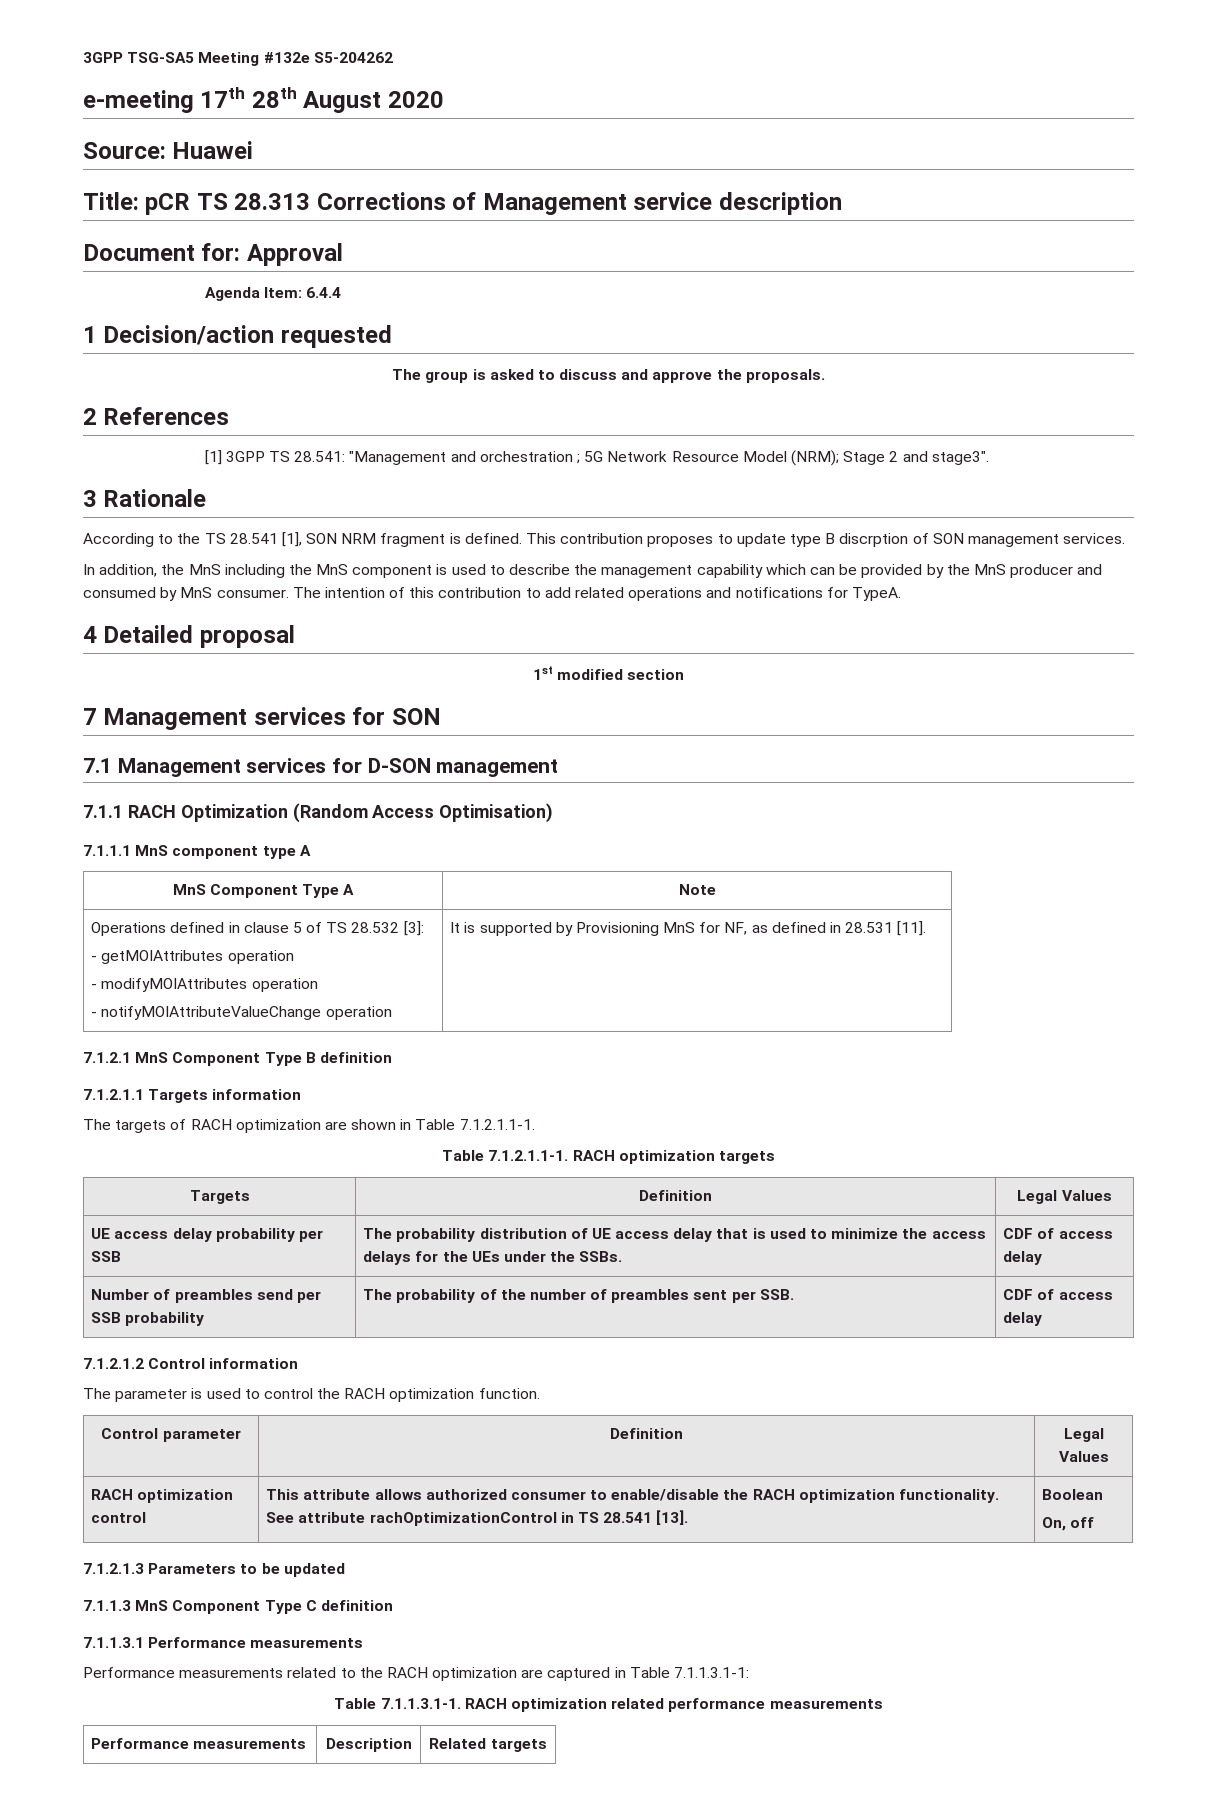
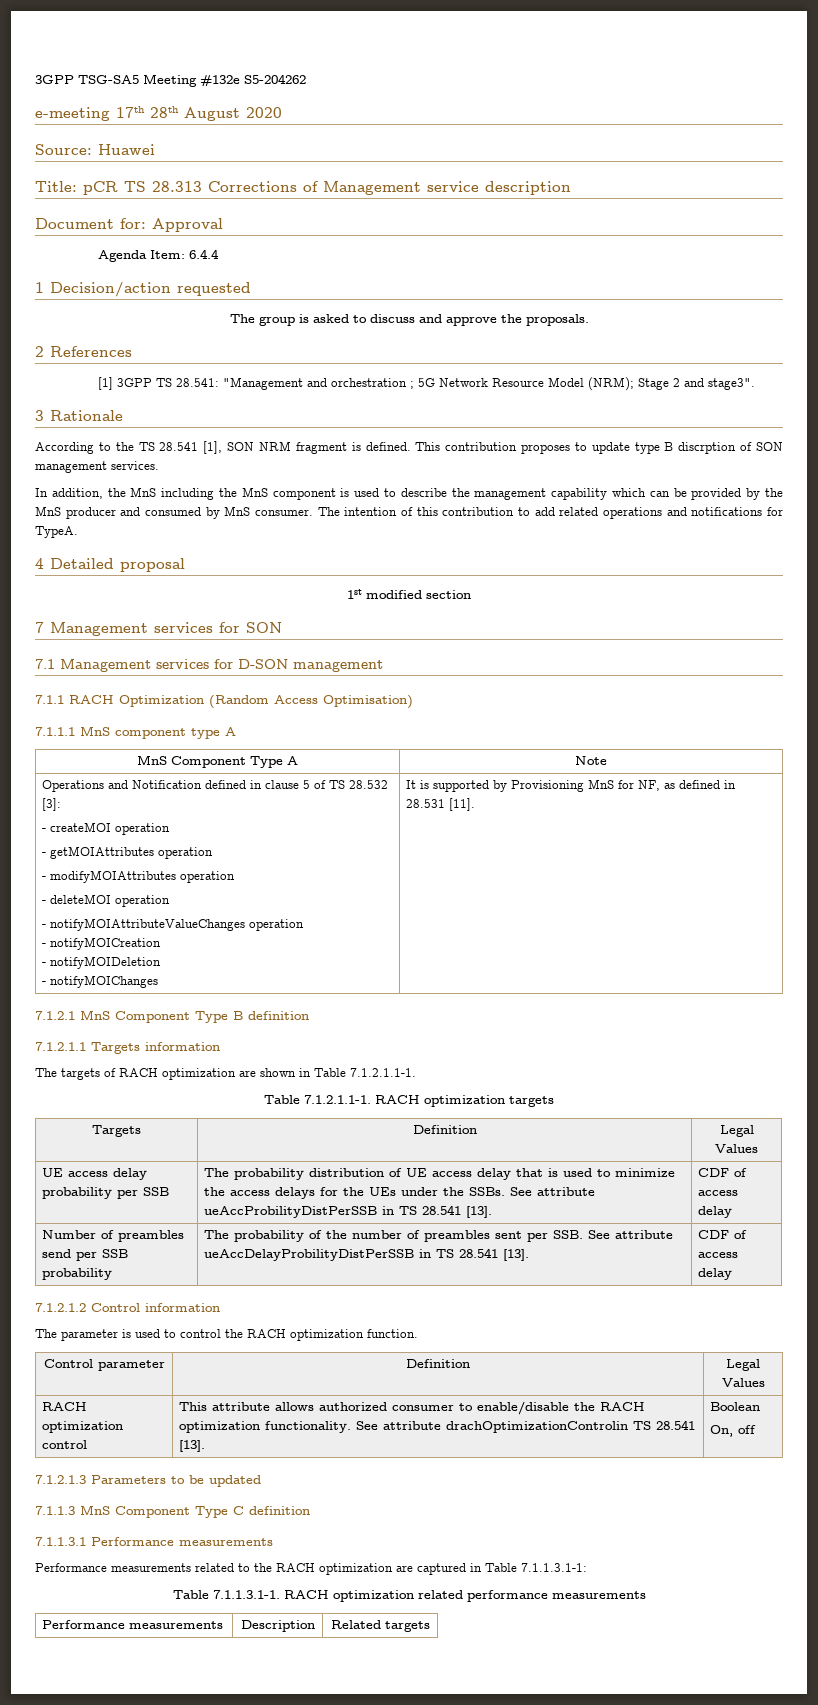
- Operations defined in clause 5 of TS 28.532 [3]:
+ Operations and Notification defined in clause 5 of TS 28.532 [3]:
+ - createMOI operation
- - notifyMOIAttributeValueChange operation
+ - deleteMOI operation
+ - notifyMOIAttributeValueChanges operation
+ - notifyMOICreation
+ - notifyMOIDeletion
+ - notifyMOIChanges
- UE access delay probability per SSB | The probability distribution of UE access delay that is used to minimize the access delays for the UEs under the SSBs. | CDF of access delay
+ UE access delay probability per SSB | The probability distribution of UE access delay that is used to minimize the access delays for the UEs under the SSBs. See attribute ueAccProbilityDistPerSSB in TS 28.541 [13]. | CDF of access delay
- Number of preambles send per SSB probability | The probability of the number of preambles sent per SSB. | CDF of access delay
+ Number of preambles send per SSB probability | The probability of the number of preambles sent per SSB. See attribute ueAccDelayProbilityDistPerSSB in TS 28.541 [13]. | CDF of access delay
- RACH optimization control | This attribute allows authorized consumer to enable/disable the RACH optimization functionality. See attribute rachOptimizationControl in TS 28.541 [13]. | Boolean
+ RACH optimization control | This attribute allows authorized consumer to enable/disable the RACH optimization functionality. See attribute drachOptimizationControlin TS 28.541 [13]. | Boolean

